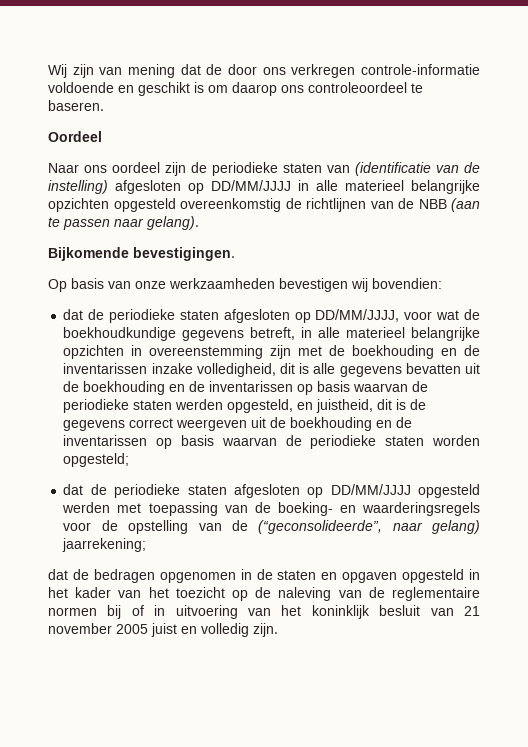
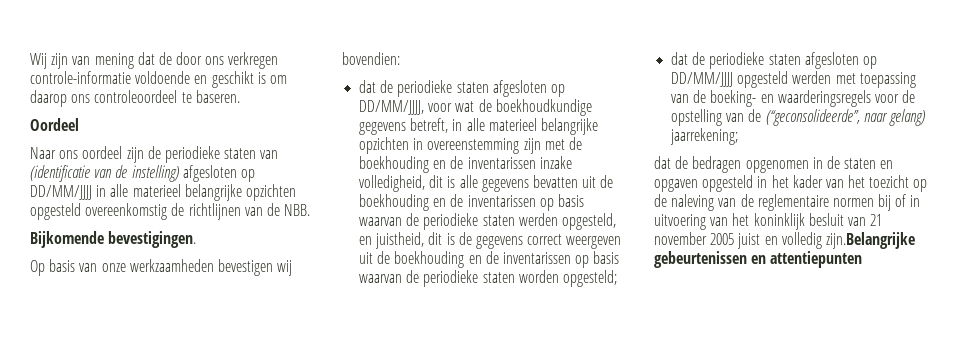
- Naar ons oordeel zijn de periodieke staten van (identificatie van de instelling) afgesloten op DD/MM/JJJJ in alle materieel belangrijke opzichten opgesteld overeenkomstig de richtlijnen van de NBB (aan te passen naar gelang).
+ Naar ons oordeel zijn de periodieke staten van (identificatie van de instelling) afgesloten op DD/MM/JJJJ in alle materieel belangrijke opzichten opgesteld overeenkomstig de richtlijnen van de NBB.
- dat de bedragen opgenomen in de staten en opgaven opgesteld in het kader van het toezicht op de naleving van de reglementaire normen bij of in uitvoering van het koninklijk besluit van 21 november 2005 juist en volledig zijn.
+ dat de bedragen opgenomen in de staten en opgaven opgesteld in het kader van het toezicht op de naleving van de reglementaire normen bij of in uitvoering van het koninklijk besluit van 21 november 2005 juist en volledig zijn.Belangrijke gebeurtenissen en attentiepunten

